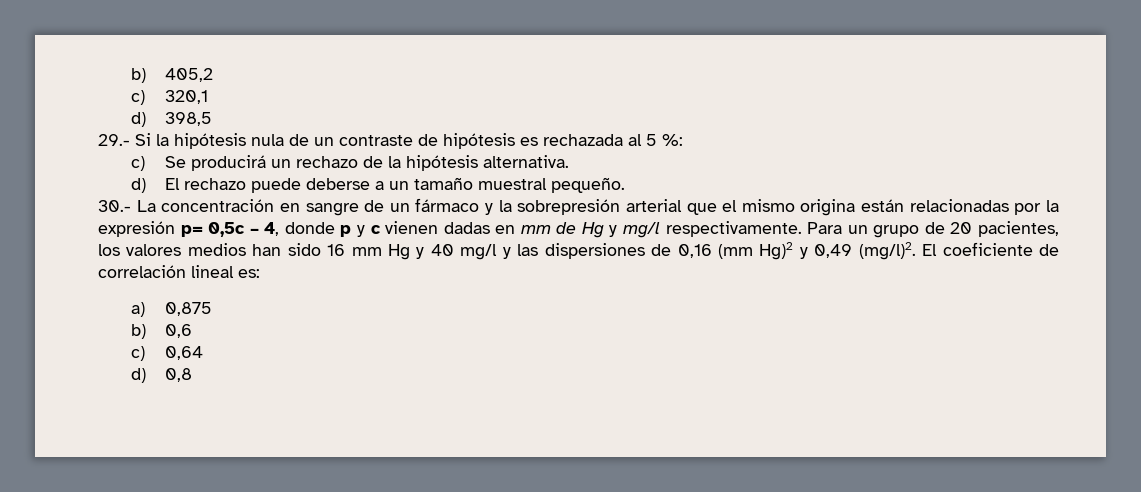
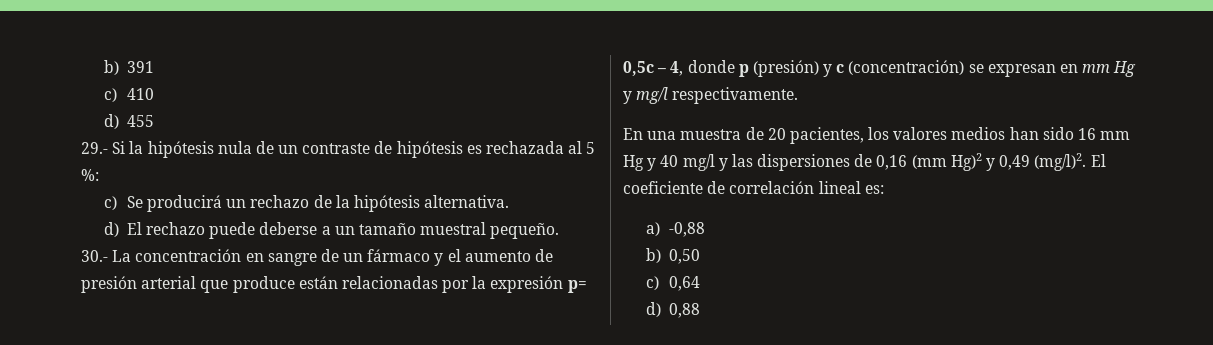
- b) 405,2
- c) 320,1
- d) 398,5
+ b) 391
+ c) 410
+ d) 455
- 30.- La concentración en sangre de un fármaco y la sobrepresión arterial que el mismo origina están relacionadas por la expresión p= 0,5c – 4, donde p y c vienen dadas en mm de Hg y mg/l respectivamente. Para un grupo de 20 pacientes, los valores medios han sido 16 mm Hg y 40 mg/l y las dispersiones de 0,16 (mm Hg)2 y 0,49 (mg/l)2.
+ 30.- La concentración en sangre de un fármaco y el aumento de presión arterial que produce están relacionadas por la expresión p= 0,5c – 4, donde p (presión) y c (concentración) se expresan en mm Hg y mg/l respectivamente.
+ En una muestra de 20 pacientes, los valores medios han sido 16 mm Hg y 40 mg/l y las dispersiones de 0,16 (mm Hg)2 y 0,49 (mg/l)2.
- a) 0,875
- b) 0,6
+ a) -0,88
+ b) 0,50
- d) 0,8
+ d) 0,88

